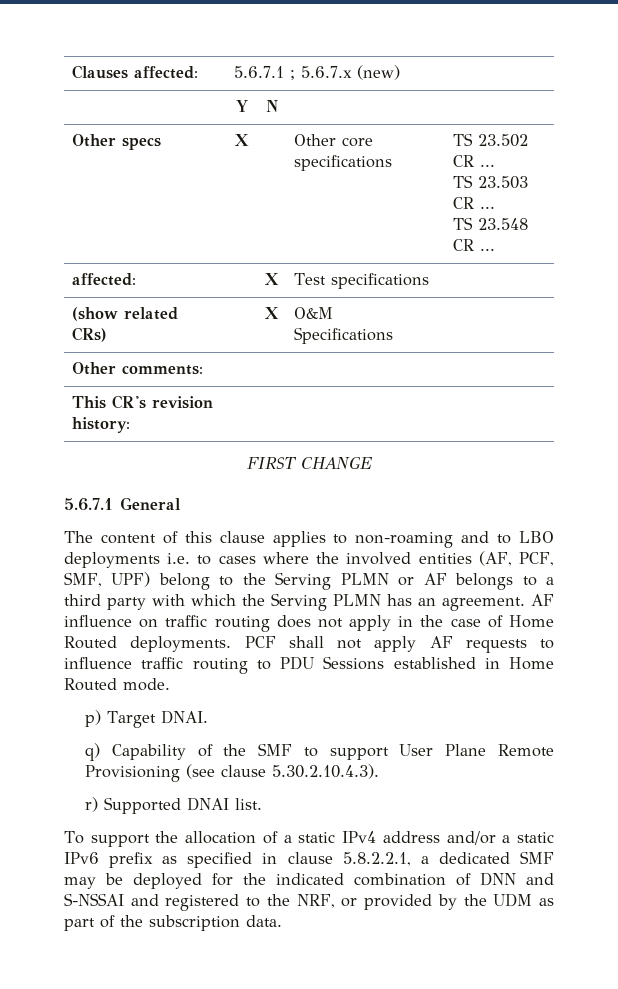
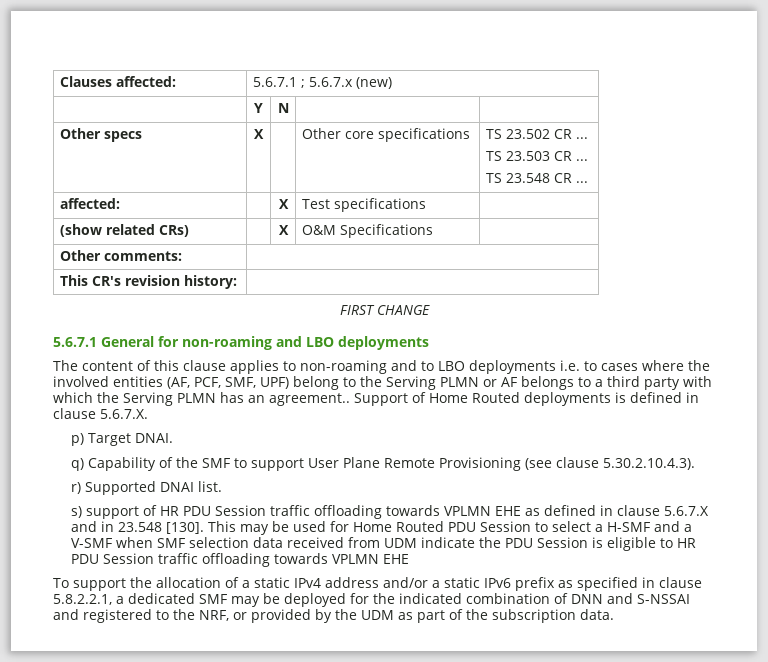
- 5.6.7.1 General
+ 5.6.7.1 General for non-roaming and LBO deployments
- The content of this clause applies to non-roaming and to LBO deployments i.e. to cases where the involved entities (AF, PCF, SMF, UPF) belong to the Serving PLMN or AF belongs to a third party with which the Serving PLMN has an agreement. AF influence on traffic routing does not apply in the case of Home Routed deployments. PCF shall not apply AF requests to influence traffic routing to PDU Sessions established in Home Routed mode.
+ The content of this clause applies to non-roaming and to LBO deployments i.e. to cases where the involved entities (AF, PCF, SMF, UPF) belong to the Serving PLMN or AF belongs to a third party with which the Serving PLMN has an agreement.. Support of Home Routed deployments is defined in clause 5.6.7.X.
+ s) support of HR PDU Session traffic offloading towards VPLMN EHE as defined in clause 5.6.7.X and in 23.548 [130]. This may be used for Home Routed PDU Session to select a H-SMF and a V-SMF when SMF selection data received from UDM indicate the PDU Session is eligible to HR PDU Session traffic offloading towards VPLMN EHE

